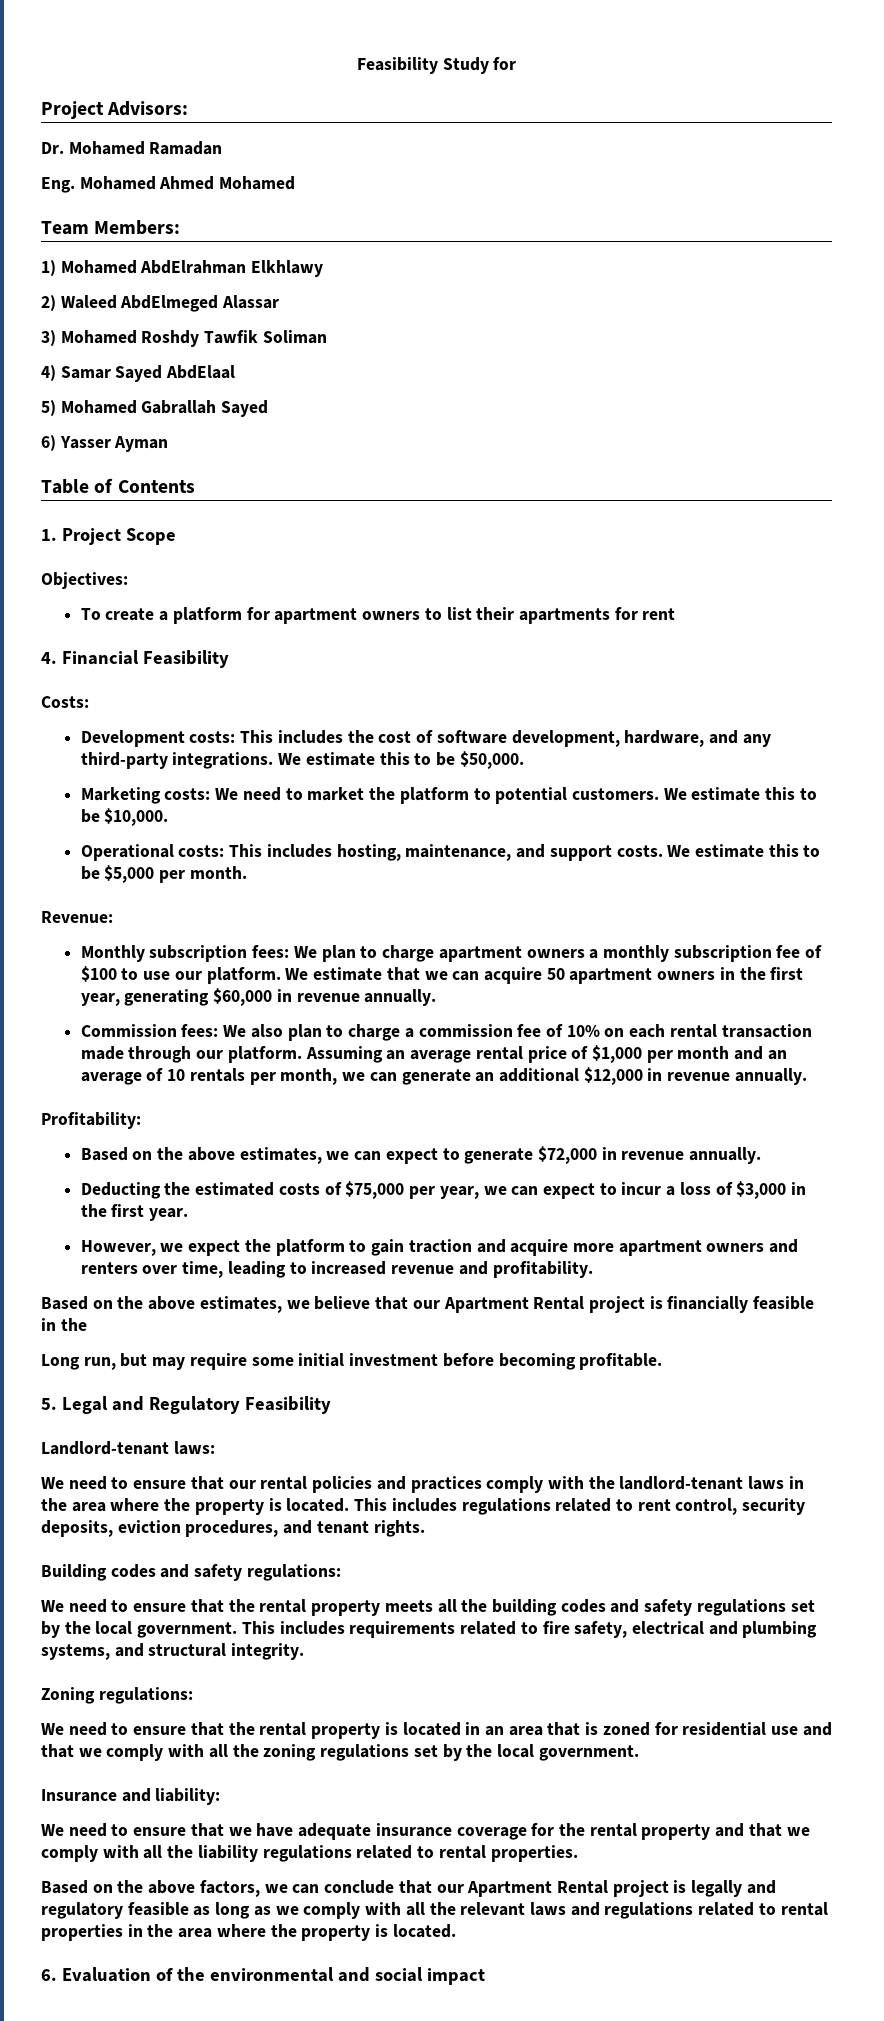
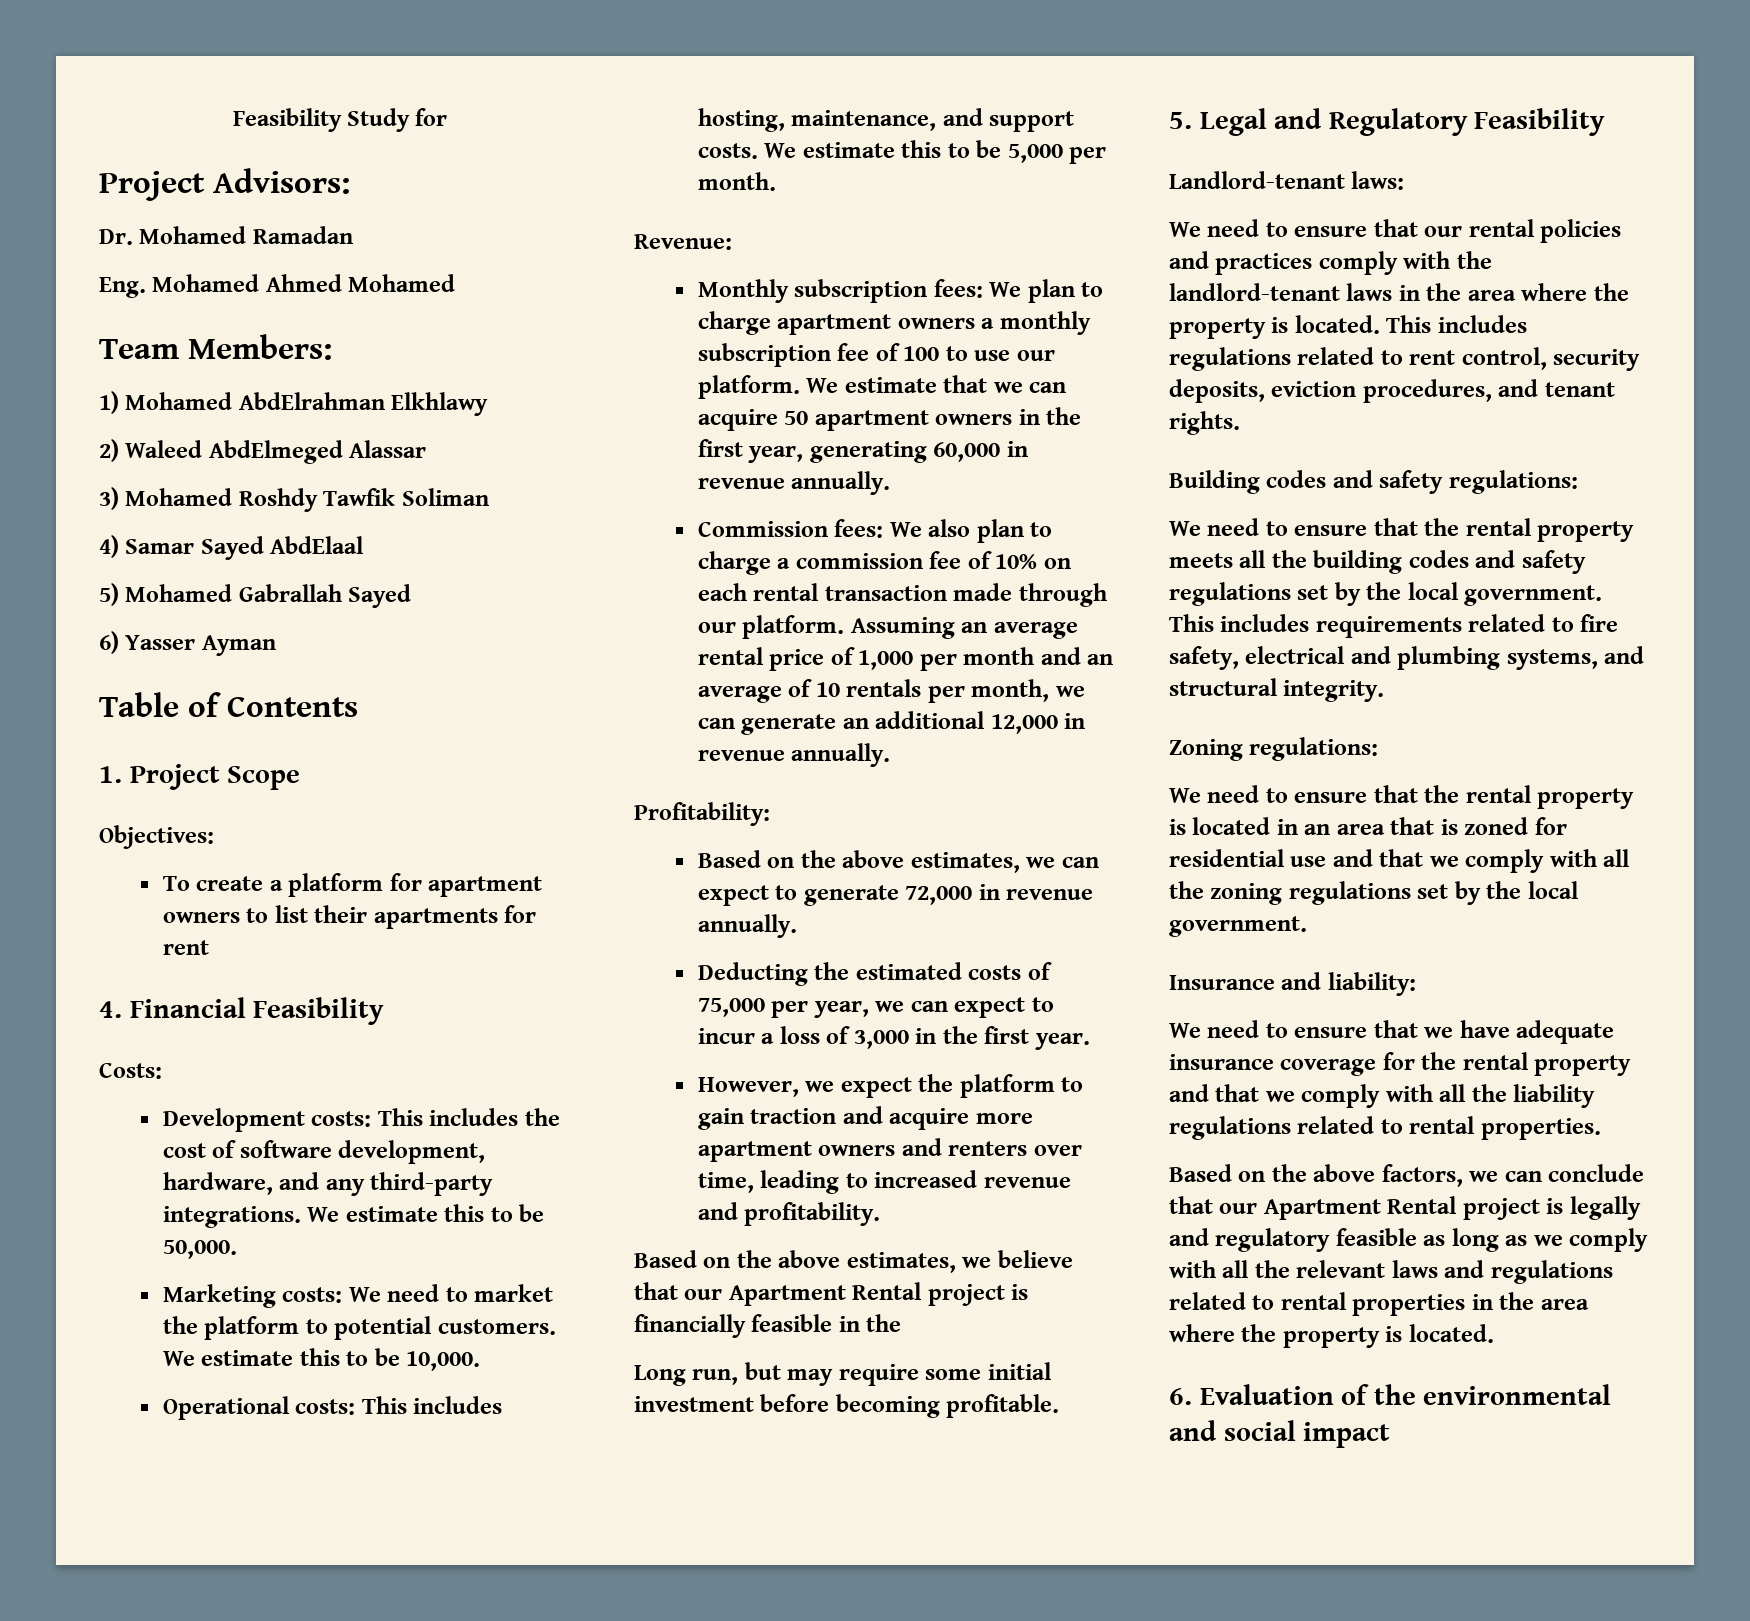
- We estimate this to be $50,000.
+ We estimate this to be 50,000.
- We estimate this to be $10,000.
+ We estimate this to be 10,000.
- We estimate this to be $5,000 per month.
+ We estimate this to be 5,000 per month.
- Monthly subscription fees: We plan to charge apartment owners a monthly subscription fee of $100 to use our platform.
+ Monthly subscription fees: We plan to charge apartment owners a monthly subscription fee of 100 to use our platform.
- We estimate that we can acquire 50 apartment owners in the first year, generating $60,000 in revenue annually.
+ We estimate that we can acquire 50 apartment owners in the first year, generating 60,000 in revenue annually.
- Assuming an average rental price of $1,000 per month and an average of 10 rentals per month, we can generate an additional $12,000 in revenue annually.
+ Assuming an average rental price of 1,000 per month and an average of 10 rentals per month, we can generate an additional 12,000 in revenue annually.
- Based on the above estimates, we can expect to generate $72,000 in revenue annually.
+ Based on the above estimates, we can expect to generate 72,000 in revenue annually.
- Deducting the estimated costs of $75,000 per year, we can expect to incur a loss of $3,000 in the first year.
+ Deducting the estimated costs of 75,000 per year, we can expect to incur a loss of 3,000 in the first year.

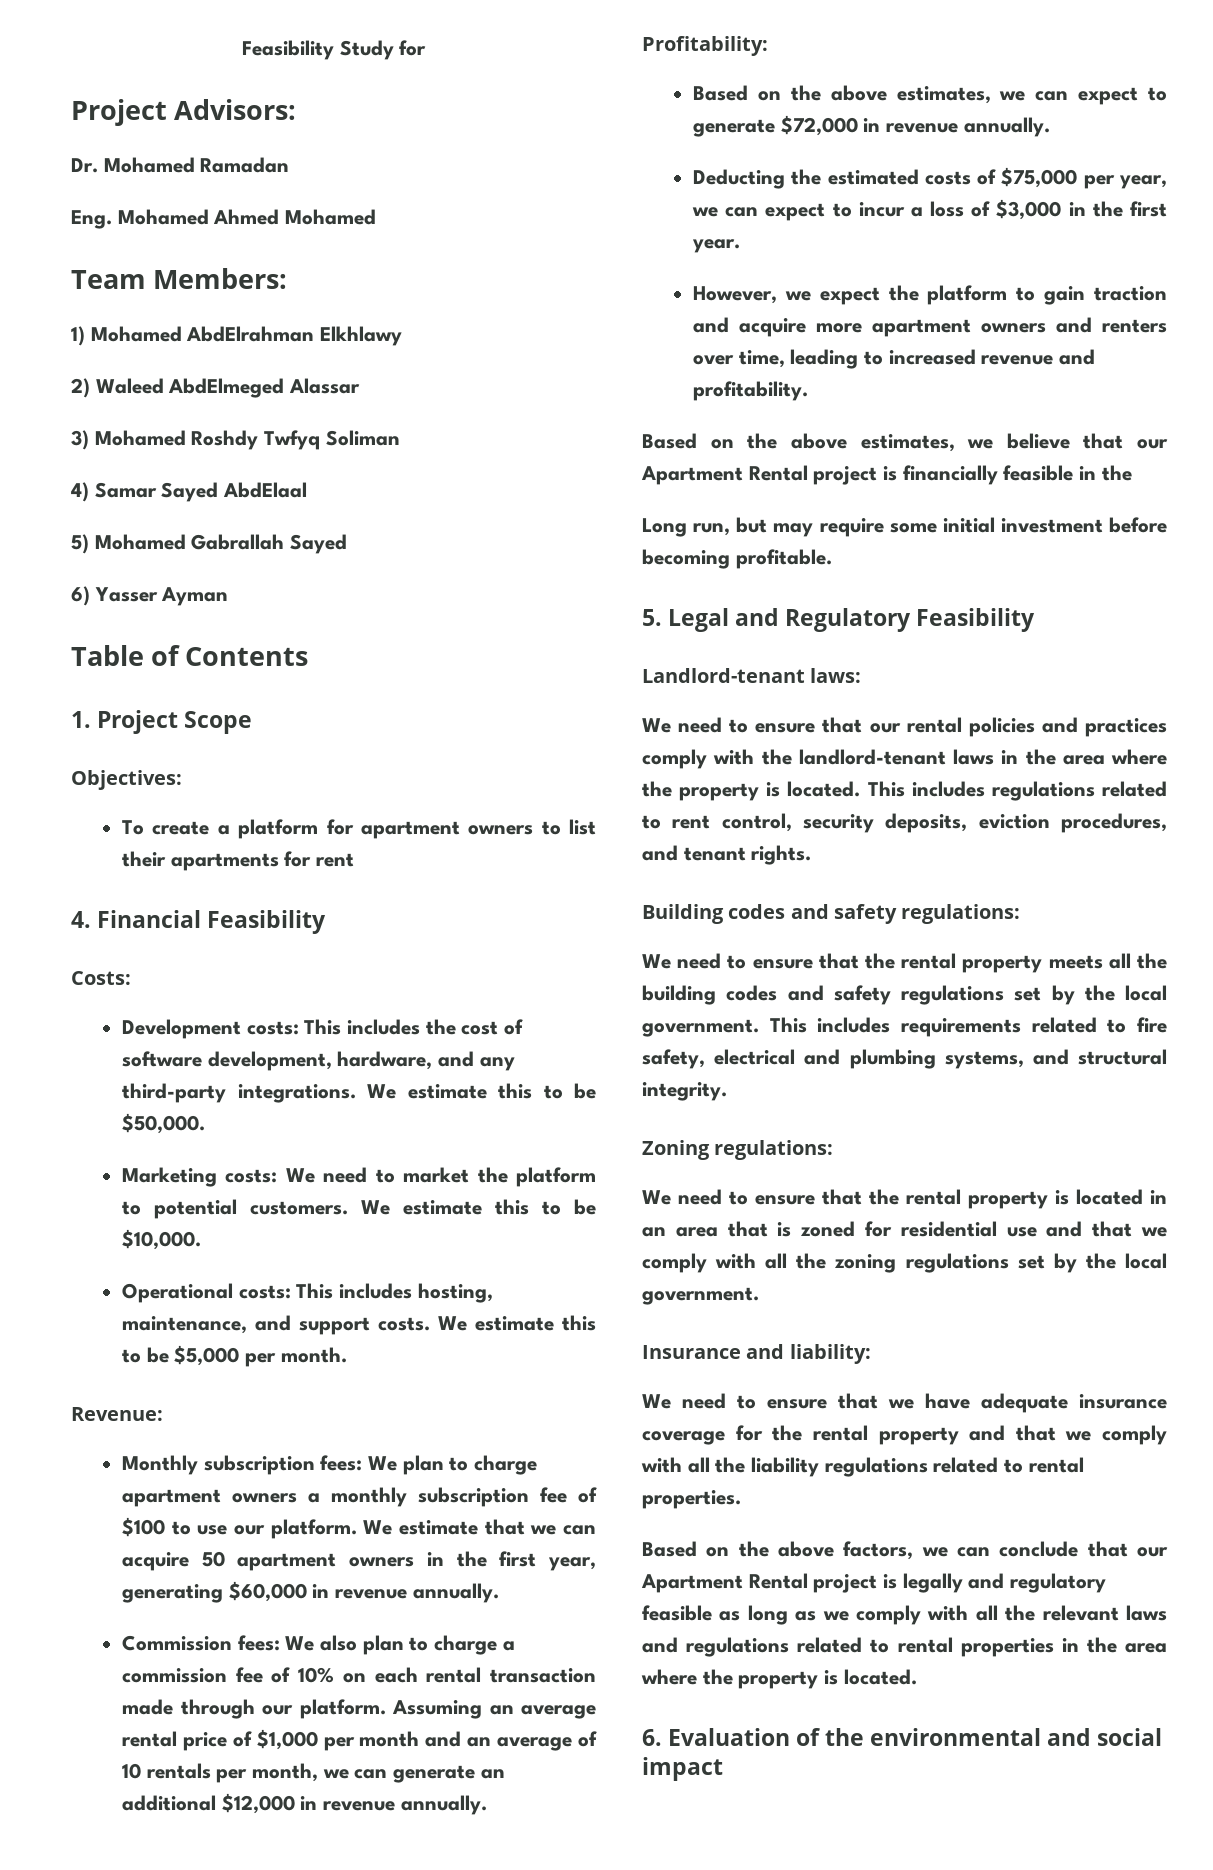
- 3) Mohamed Roshdy Tawfik Soliman
+ 3) Mohamed Roshdy Twfyq Soliman
- We estimate this to be 50,000.
+ We estimate this to be $50,000.
- We estimate this to be 10,000.
+ We estimate this to be $10,000.
- We estimate this to be 5,000 per month.
+ We estimate this to be $5,000 per month.
- Monthly subscription fees: We plan to charge apartment owners a monthly subscription fee of 100 to use our platform.
+ Monthly subscription fees: We plan to charge apartment owners a monthly subscription fee of $100 to use our platform.
- We estimate that we can acquire 50 apartment owners in the first year, generating 60,000 in revenue annually.
+ We estimate that we can acquire 50 apartment owners in the first year, generating $60,000 in revenue annually.
- Assuming an average rental price of 1,000 per month and an average of 10 rentals per month, we can generate an additional 12,000 in revenue annually.
+ Assuming an average rental price of $1,000 per month and an average of 10 rentals per month, we can generate an additional $12,000 in revenue annually.
- Based on the above estimates, we can expect to generate 72,000 in revenue annually.
+ Based on the above estimates, we can expect to generate $72,000 in revenue annually.
- Deducting the estimated costs of 75,000 per year, we can expect to incur a loss of 3,000 in the first year.
+ Deducting the estimated costs of $75,000 per year, we can expect to incur a loss of $3,000 in the first year.

